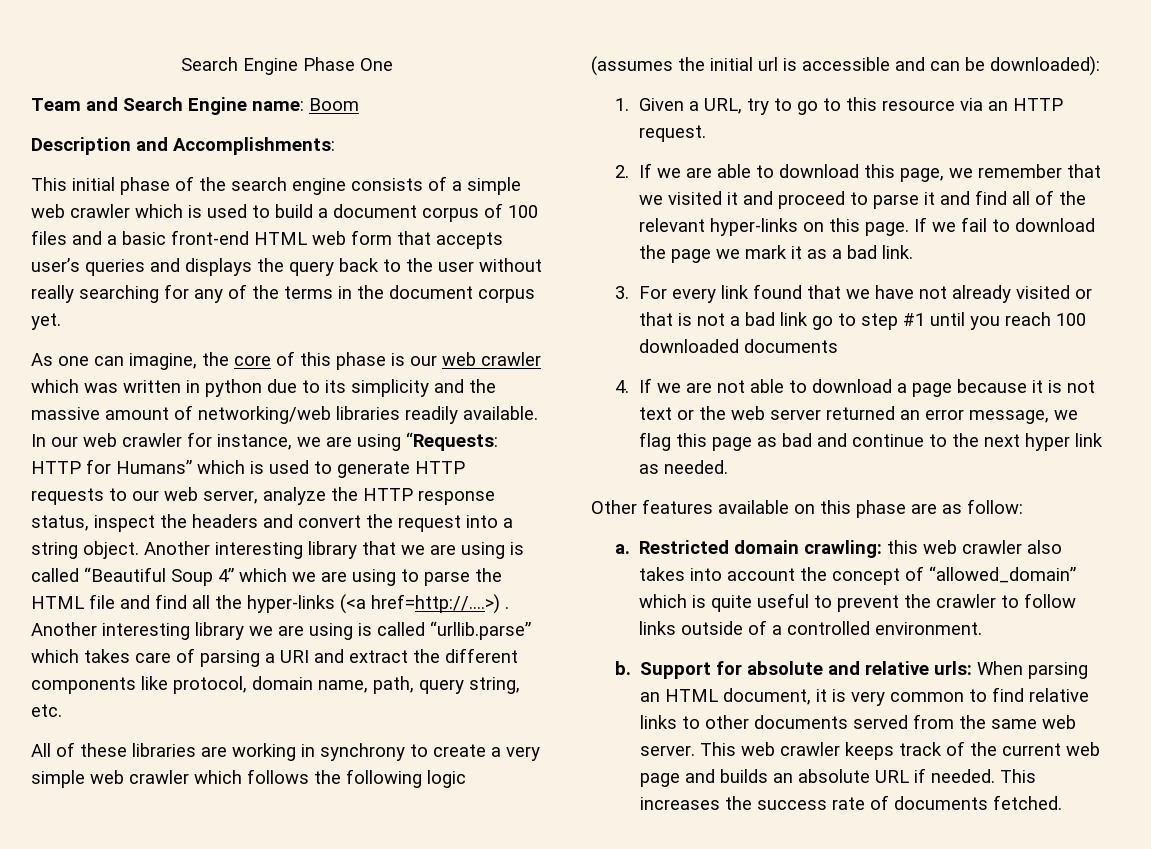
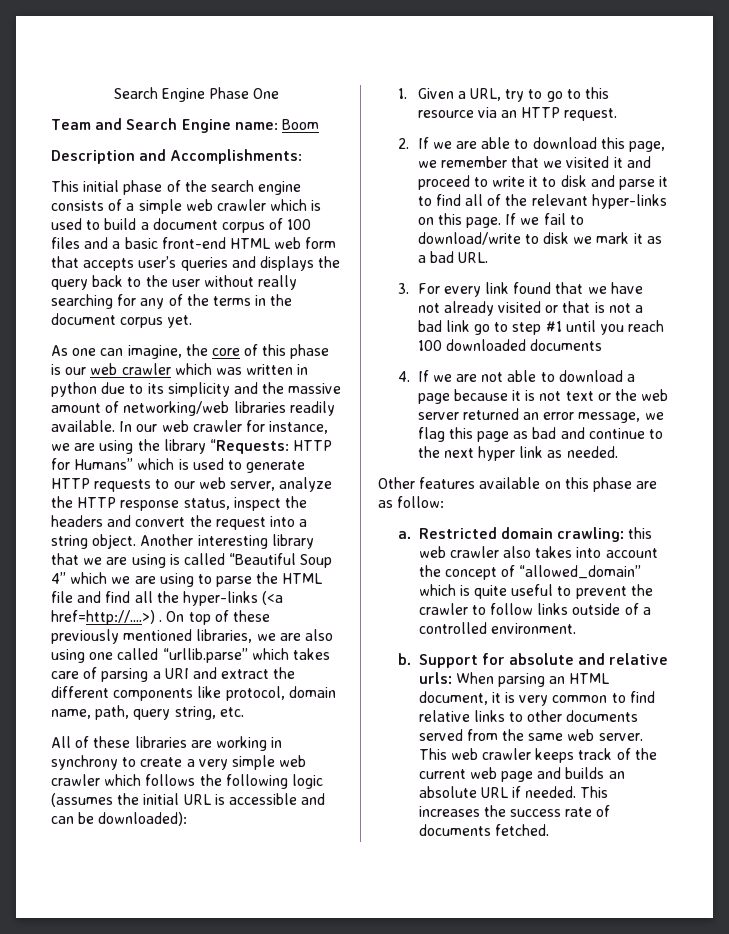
- In our web crawler for instance, we are using “Requests: HTTP for Humans” which is used to generate HTTP requests to our web server, analyze the HTTP response status, inspect the headers and convert the request into a string object.
+ In our web crawler for instance, we are using the library “Requests: HTTP for Humans” which is used to generate HTTP requests to our web server, analyze the HTTP response status, inspect the headers and convert the request into a string object.
- Another interesting library we are using is called “urllib.parse” which takes care of parsing a URI and extract the different components like protocol, domain name, path, query string, etc.
+ On top of these previously mentioned libraries, we are also using one called “urllib.parse” which takes care of parsing a URI and extract the different components like protocol, domain name, path, query string, etc.
- All of these libraries are working in synchrony to create a very simple web crawler which follows the following logic (assumes the initial url is accessible and can be downloaded):
+ All of these libraries are working in synchrony to create a very simple web crawler which follows the following logic (assumes the initial URL is accessible and can be downloaded):
- 2. If we are able to download this page, we remember that we visited it and proceed to parse it and find all of the relevant hyper-links on this page.
+ 2. If we are able to download this page, we remember that we visited it and proceed to write it to disk and parse it to find all of the relevant hyper-links on this page.
- If we fail to download the page we mark it as a bad link.
+ If we fail to download/write to disk we mark it as a bad URL.

